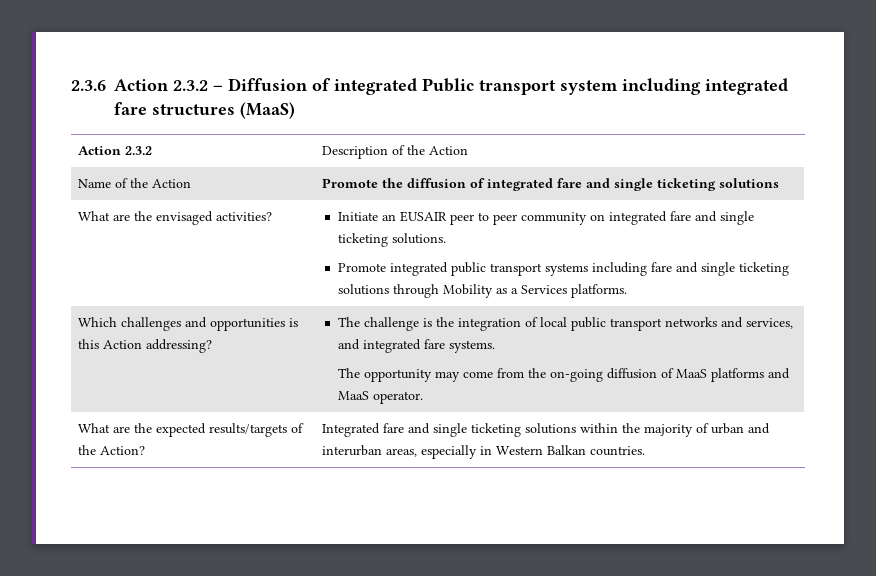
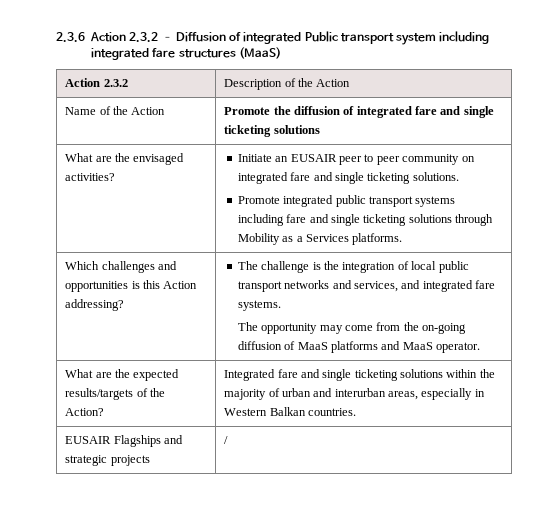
+ EUSAIR Flagships and strategic projects | /

